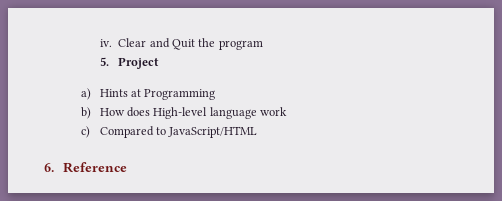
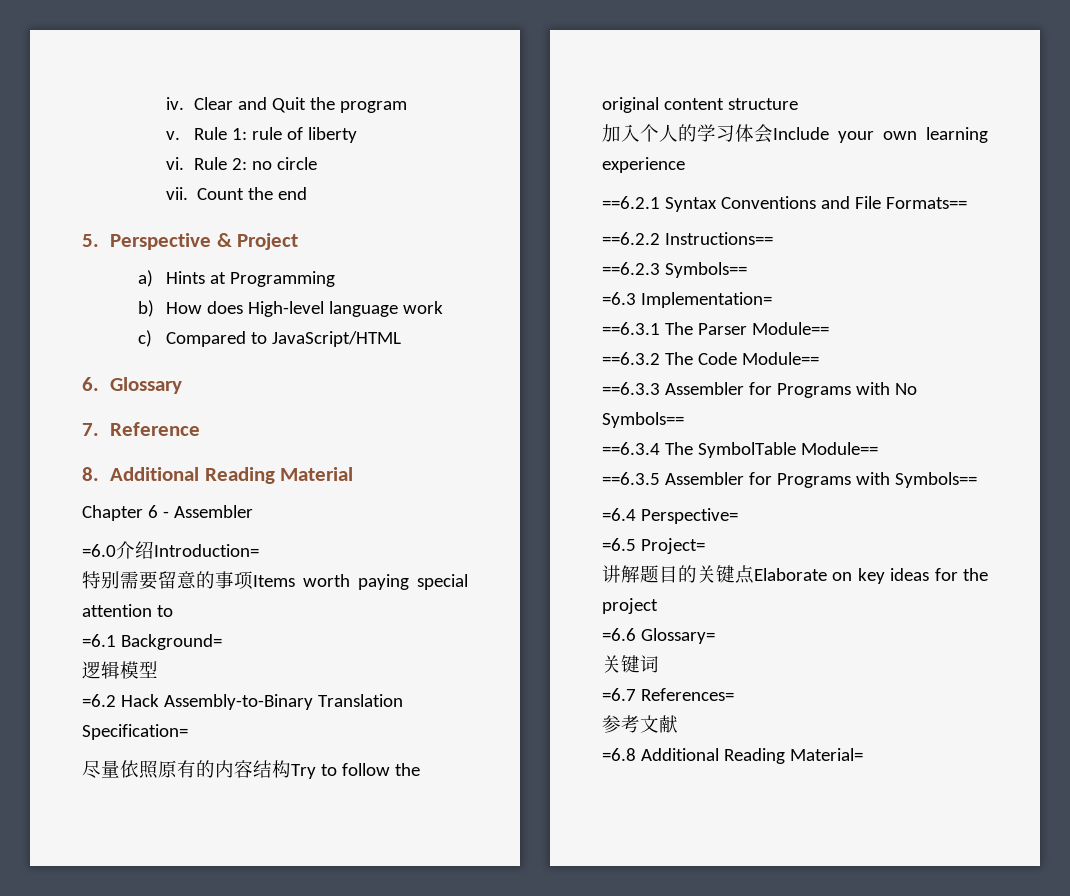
- 5. Project
+ v. Rule 1: rule of liberty
+ vi. Rule 2: no circle
+ vii. Count the end
+ 5. Perspective & Project
- 6. Reference
+ 6. Glossary
+ 7. Reference
+ 8. Additional Reading Material
+ Chapter 6 - Assembler
+ =6.0介绍Introduction=
+ 特别需要留意的事项Items worth paying special attention to
+ =6.1 Background=
+ 逻辑模型
+ =6.2 Hack Assembly-to-Binary Translation Specification=
+ 尽量依照原有的内容结构Try to follow the original content structure
+ 加入个人的学习体会Include your own learning experience
+ ==6.2.1 Syntax Conventions and File Formats==
+ ==6.2.2 Instructions==
+ ==6.2.3 Symbols==
+ =6.3 Implementation=
+ ==6.3.1 The Parser Module==
+ ==6.3.2 The Code Module==
+ ==6.3.3 Assembler for Programs with No Symbols==
+ ==6.3.4 The SymbolTable Module==
+ ==6.3.5 Assembler for Programs with Symbols==
+ =6.4 Perspective=
+ =6.5 Project=
+ 讲解题目的关键点Elaborate on key ideas for the project
+ =6.6 Glossary=
+ 关键词
+ =6.7 References=
+ 参考文献
+ =6.8 Additional Reading Material=

